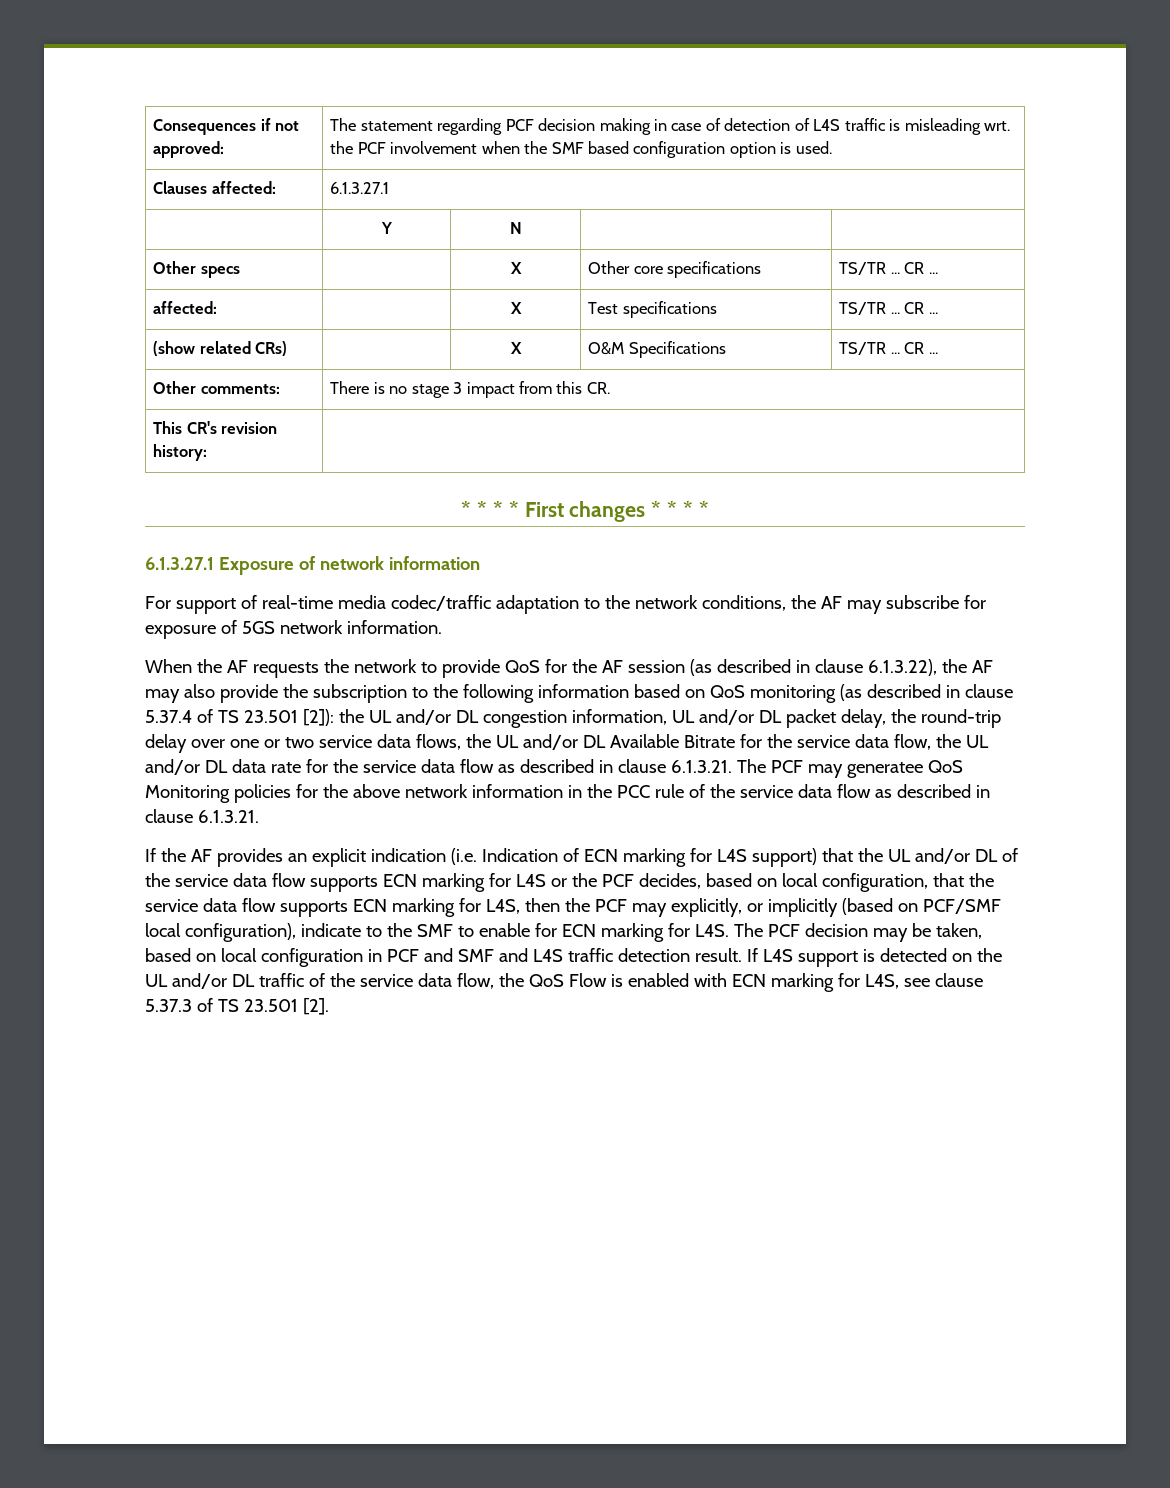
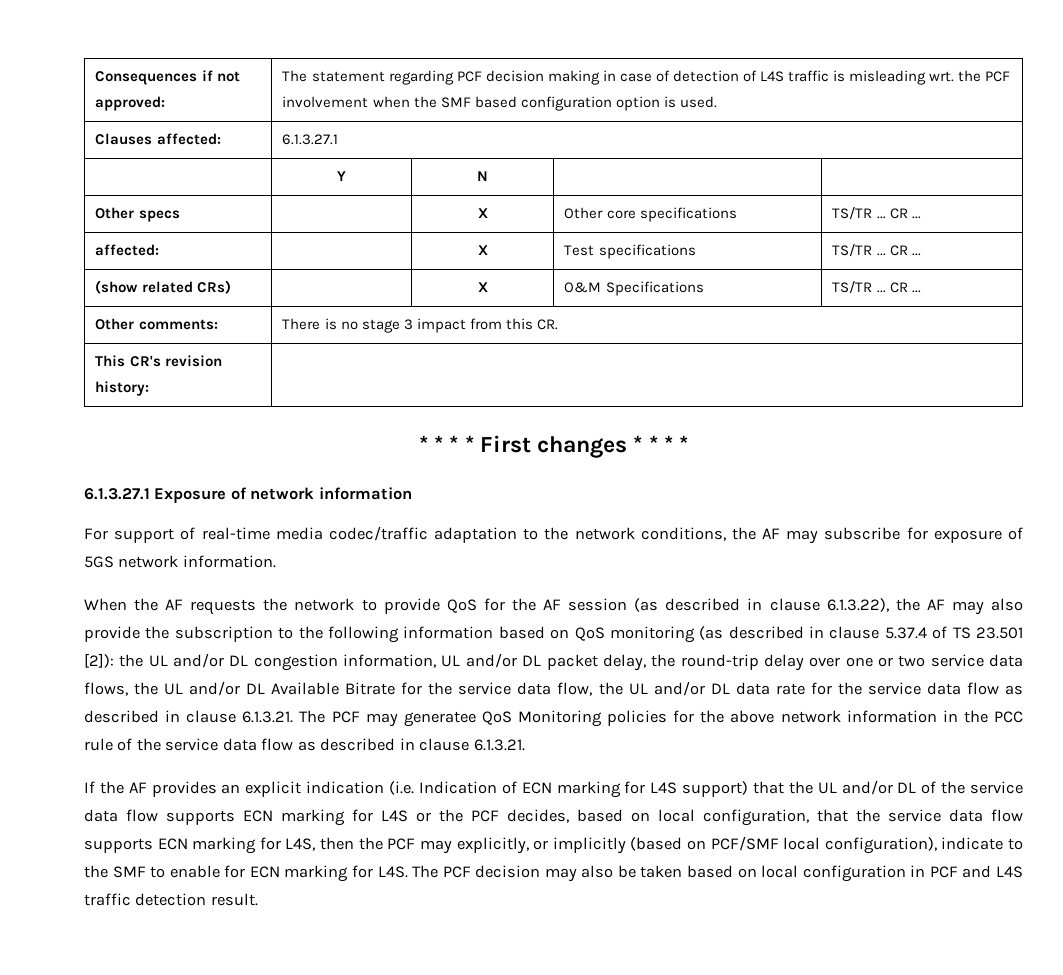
- If the AF provides an explicit indication (i.e. Indication of ECN marking for L4S support) that the UL and/or DL of the service data flow supports ECN marking for L4S or the PCF decides, based on local configuration, that the service data flow supports ECN marking for L4S, then the PCF may explicitly, or implicitly (based on PCF/SMF local configuration), indicate to the SMF to enable for ECN marking for L4S. The PCF decision may be taken, based on local configuration in PCF and SMF and L4S traffic detection result. If L4S support is detected on the UL and/or DL traffic of the service data flow, the QoS Flow is enabled with ECN marking for L4S, see clause 5.37.3 of TS 23.501 [2].
+ If the AF provides an explicit indication (i.e. Indication of ECN marking for L4S support) that the UL and/or DL of the service data flow supports ECN marking for L4S or the PCF decides, based on local configuration, that the service data flow supports ECN marking for L4S, then the PCF may explicitly, or implicitly (based on PCF/SMF local configuration), indicate to the SMF to enable for ECN marking for L4S. The PCF decision may also be taken based on local configuration in PCF and L4S traffic detection result.

